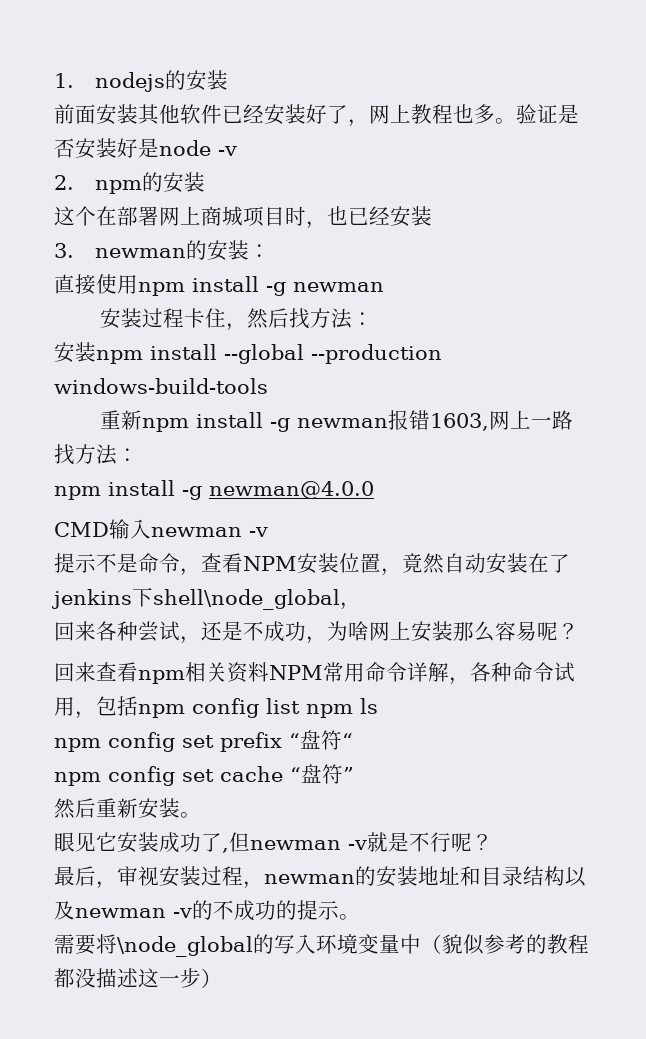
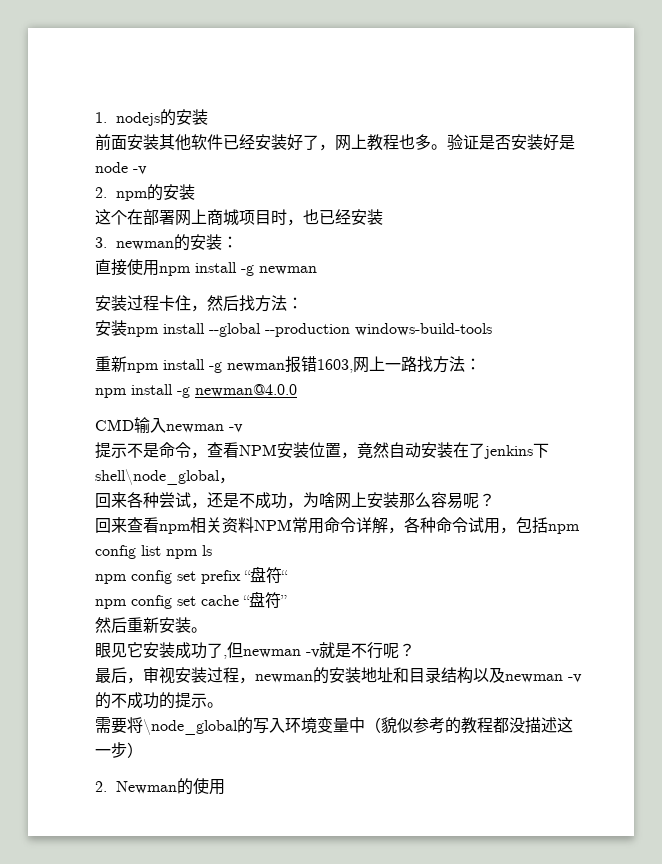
+ 2. Newman的使用

